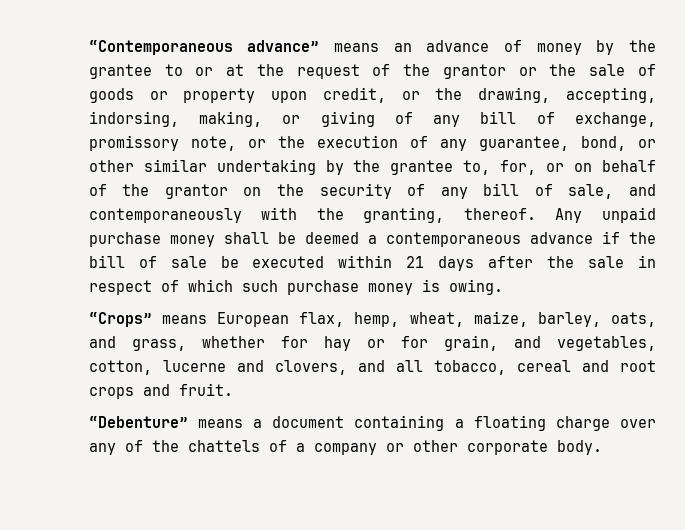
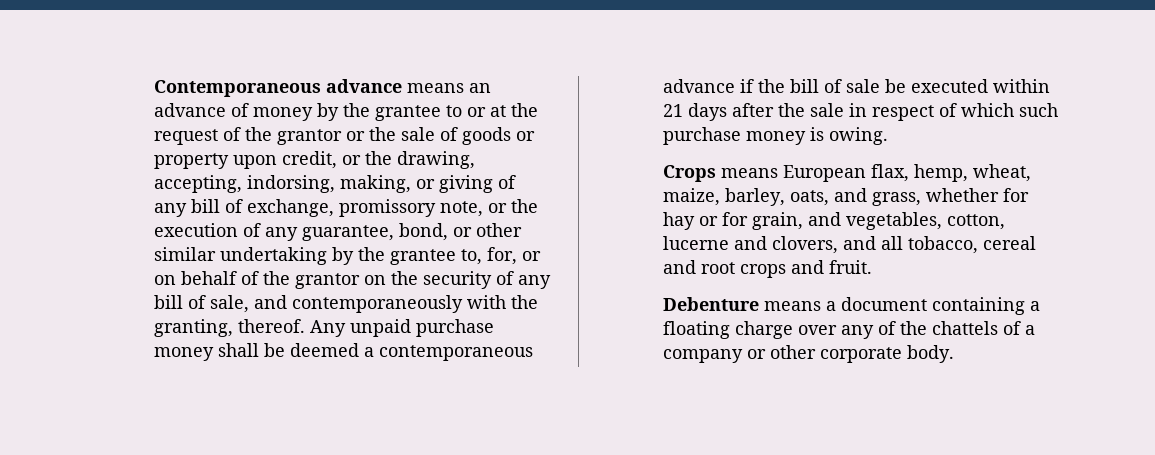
- “Contemporaneous advance” means an advance of money by the grantee to or at the request of the grantor or the sale of goods or property upon credit, or the drawing, accepting, indorsing, making, or giving of any bill of exchange, promissory note, or the execution of any guarantee, bond, or other similar undertaking by the grantee to, for, or on behalf of the grantor on the security of any bill of sale, and contemporaneously with the granting, thereof.
+ Contemporaneous advance means an advance of money by the grantee to or at the request of the grantor or the sale of goods or property upon credit, or the drawing, accepting, indorsing, making, or giving of any bill of exchange, promissory note, or the execution of any guarantee, bond, or other similar undertaking by the grantee to, for, or on behalf of the grantor on the security of any bill of sale, and contemporaneously with the granting, thereof.
- “Crops” means European flax, hemp, wheat, maize, barley, oats, and grass, whether for hay or for grain, and vegetables, cotton, lucerne and clovers, and all tobacco, cereal and root crops and fruit.
+ Crops means European flax, hemp, wheat, maize, barley, oats, and grass, whether for hay or for grain, and vegetables, cotton, lucerne and clovers, and all tobacco, cereal and root crops and fruit.
- “Debenture” means a document containing a floating charge over any of the chattels of a company or other corporate body.
+ Debenture means a document containing a floating charge over any of the chattels of a company or other corporate body.

